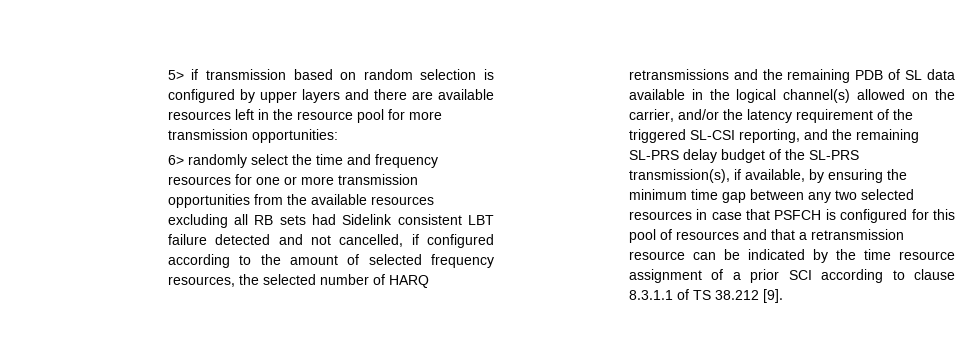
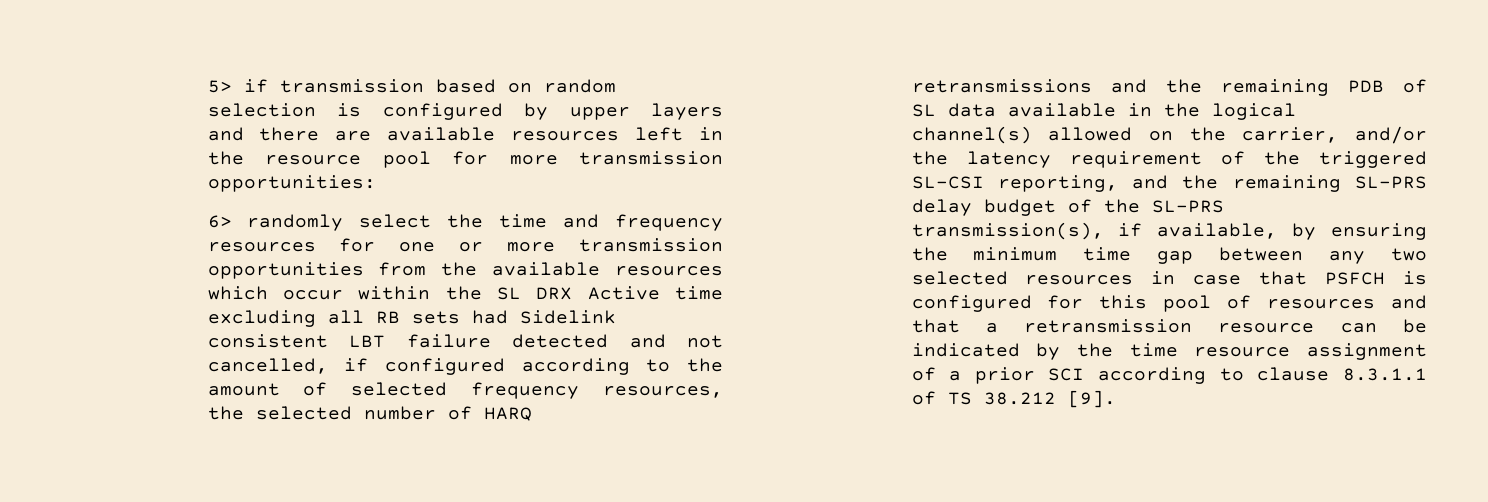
- 6> randomly select the time and frequency resources for one or more transmission opportunities from the available resources excluding all RB sets had Sidelink consistent LBT failure detected and not cancelled, if configured according to the amount of selected frequency resources, the selected number of HARQ retransmissions and the remaining PDB of SL data available in the logical channel(s) allowed on the carrier, and/or the latency requirement of the triggered SL-CSI reporting, and the remaining SL-PRS delay budget of the SL-PRS transmission(s), if available, by ensuring the minimum time gap between any two selected resources in case that PSFCH is configured for this pool of resources and that a retransmission resource can be indicated by the time resource assignment of a prior SCI according to clause 8.3.1.1 of TS 38.212 [9].
+ 6> randomly select the time and frequency resources for one or more transmission opportunities from the available resources which occur within the SL DRX Active time excluding all RB sets had Sidelink consistent LBT failure detected and not cancelled, if configured according to the amount of selected frequency resources, the selected number of HARQ retransmissions and the remaining PDB of SL data available in the logical channel(s) allowed on the carrier, and/or the latency requirement of the triggered SL-CSI reporting, and the remaining SL-PRS delay budget of the SL-PRS transmission(s), if available, by ensuring the minimum time gap between any two selected resources in case that PSFCH is configured for this pool of resources and that a retransmission resource can be indicated by the time resource assignment of a prior SCI according to clause 8.3.1.1 of TS 38.212 [9].

